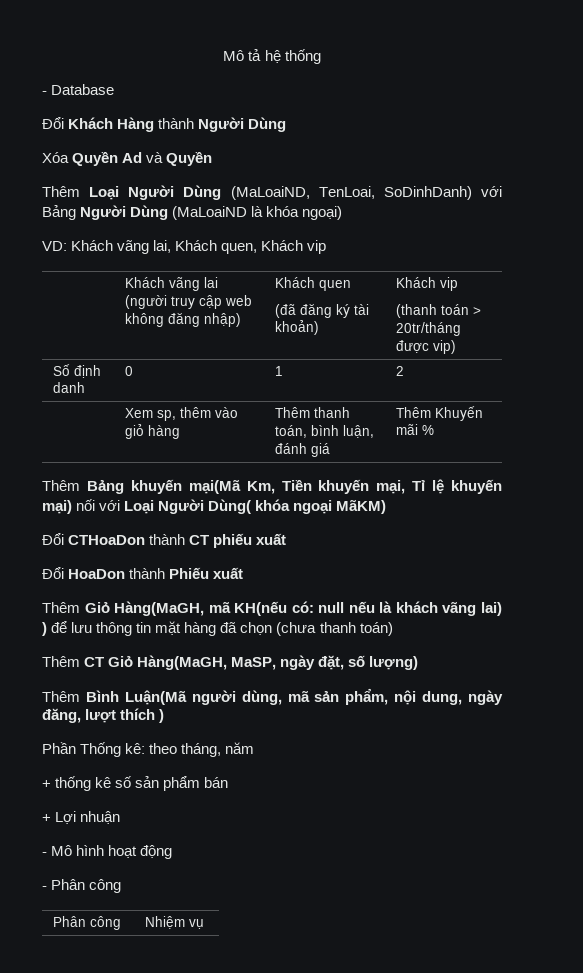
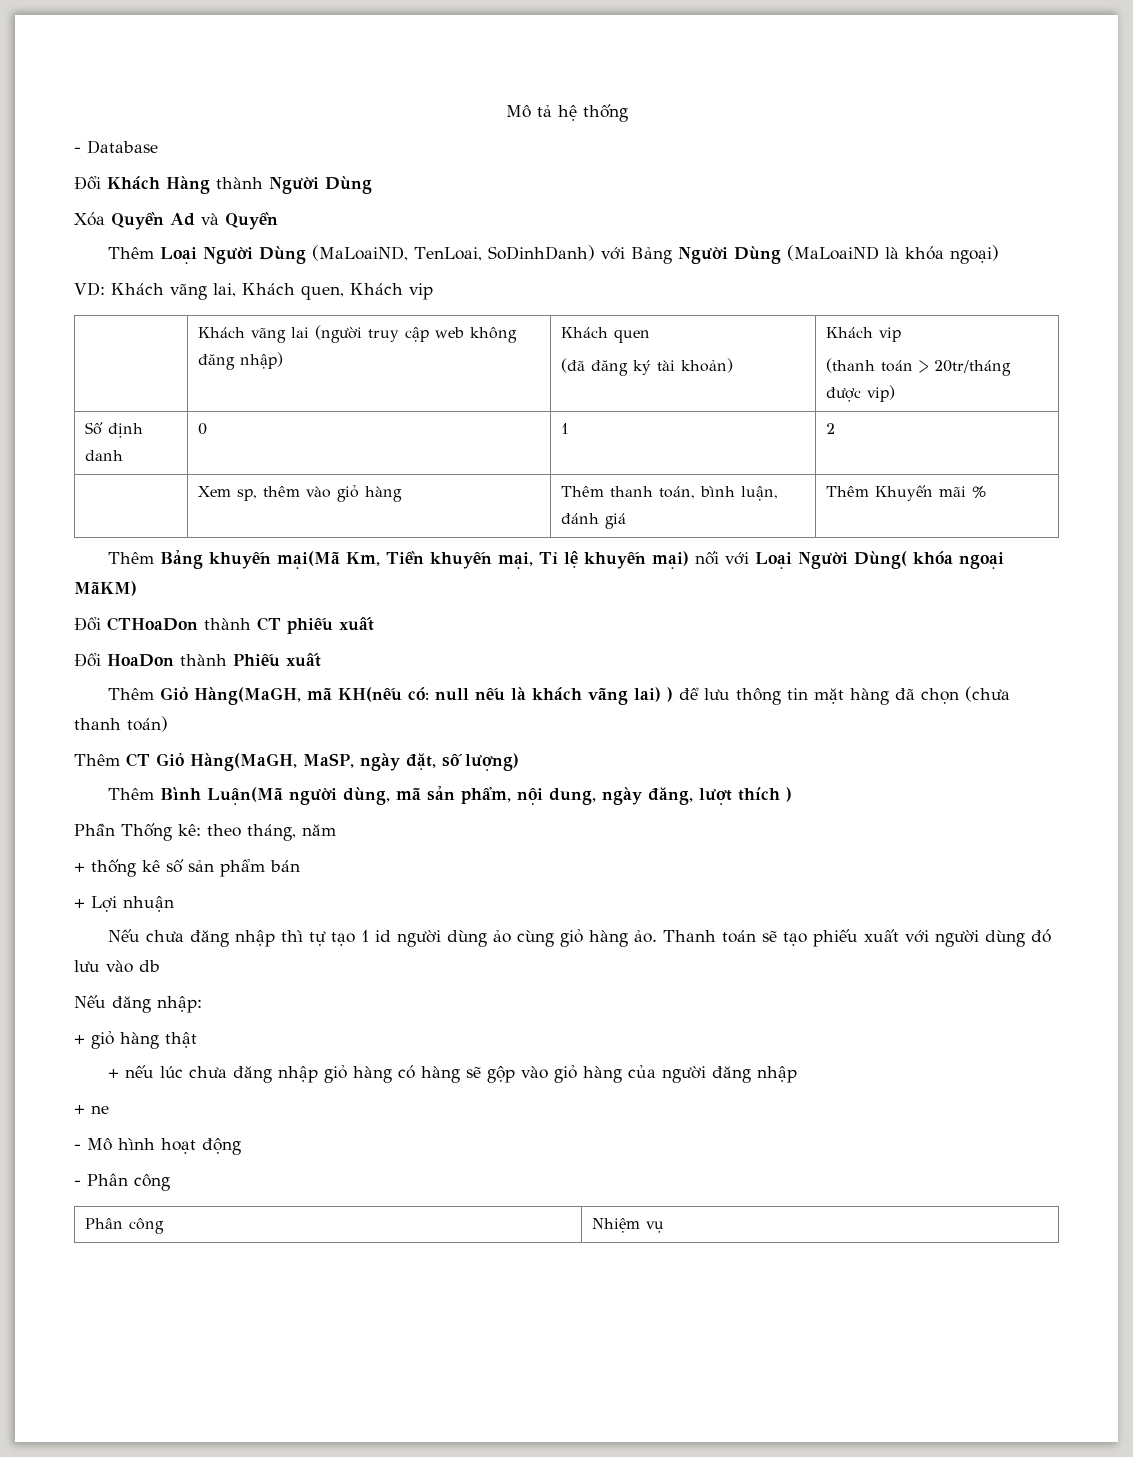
+ Nếu chưa đăng nhập thì tự tạo 1 id người dùng ảo cùng giỏ hàng ảo. Thanh toán sẽ tạo phiếu xuất với người dùng đó lưu vào db
+ Nếu đăng nhập:
+ + giỏ hàng thật
+ + nếu lúc chưa đăng nhập giỏ hàng có hàng sẽ gộp vào giỏ hàng của người đăng nhập
+ + ne

